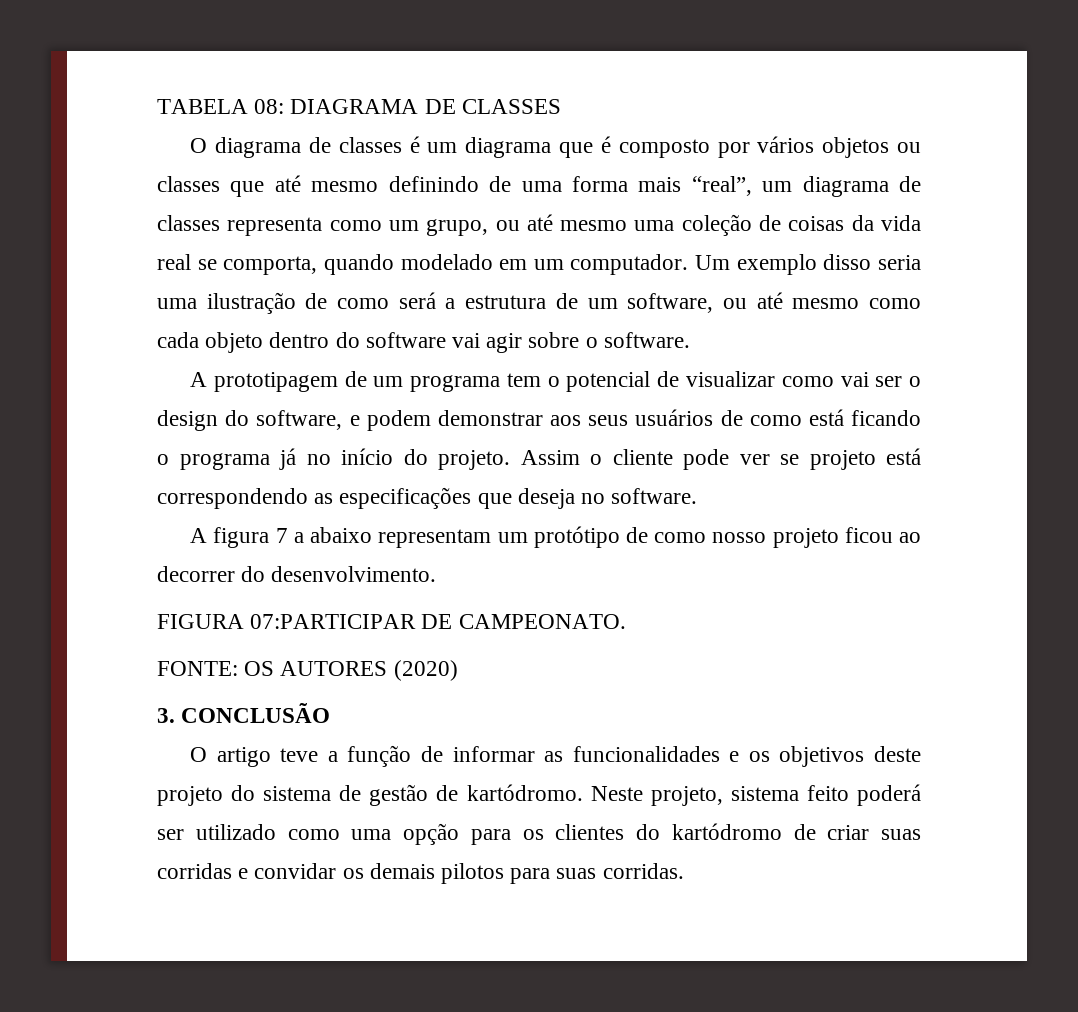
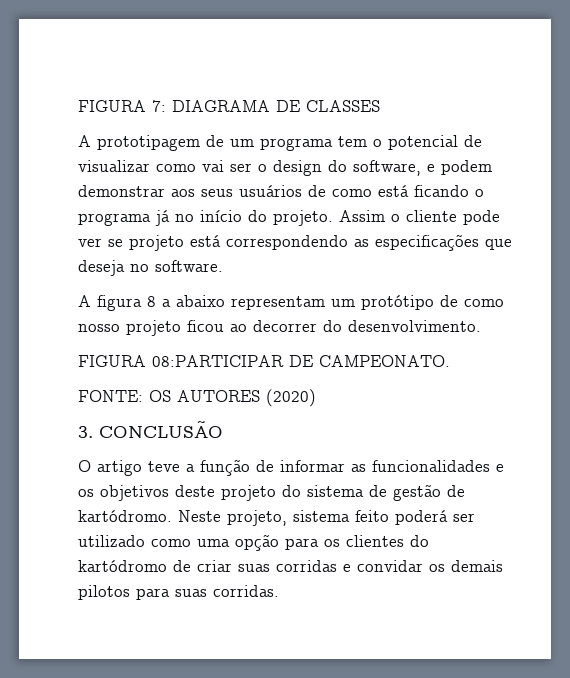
- TABELA 08: DIAGRAMA DE CLASSES
+ FIGURA 7: DIAGRAMA DE CLASSES
- O diagrama de classes é um diagrama que é composto por vários objetos ou classes que até mesmo definindo de uma forma mais “real”, um diagrama de classes representa como um grupo, ou até mesmo uma coleção de coisas da vida real se comporta, quando modelado em um computador. Um exemplo disso seria uma ilustração de como será a estrutura de um software, ou até mesmo como cada objeto dentro do software vai agir sobre o software.
- A figura 7 a abaixo representam um protótipo de como nosso projeto ficou ao decorrer do desenvolvimento.
+ A figura 8 a abaixo representam um protótipo de como nosso projeto ficou ao decorrer do desenvolvimento.
- FIGURA 07:PARTICIPAR DE CAMPEONATO.
+ FIGURA 08:PARTICIPAR DE CAMPEONATO.

